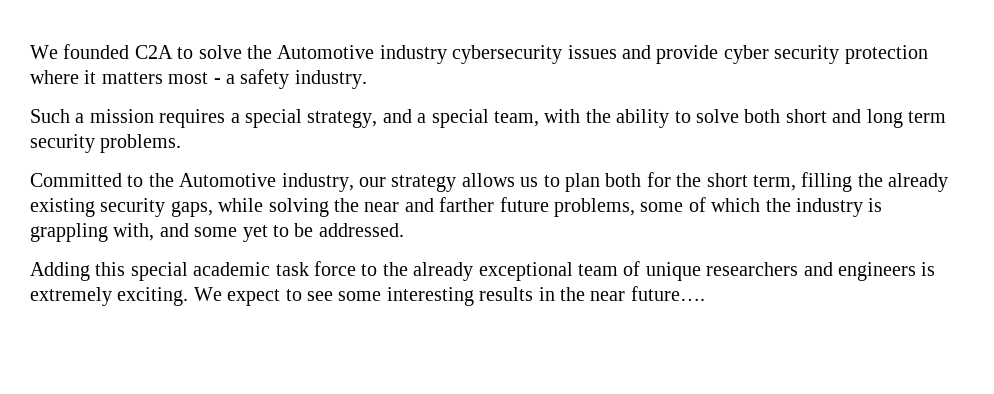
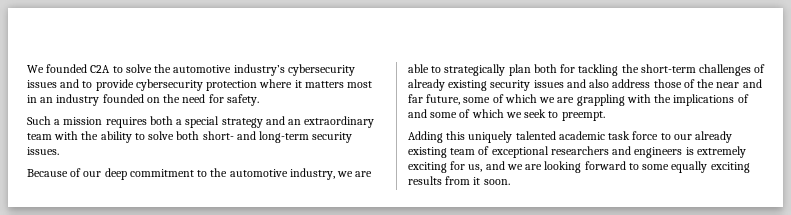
- We founded C2A to solve the Automotive industry cybersecurity issues and provide cyber security protection where it matters most - a safety industry.
+ We founded C2A to solve the automotive industry’s cybersecurity issues and to provide cybersecurity protection where it matters most in an industry founded on the need for safety.
- Such a mission requires a special strategy, and a special team, with the ability to solve both short and long term security problems.
- Committed to the Automotive industry, our strategy allows us to plan both for the short term, filling the already existing security gaps, while solving the near and farther future problems, some of which the industry is grappling with, and some yet to be addressed.
+ Such a mission requires both a special strategy and an extraordinary team with the ability to solve both short- and long-term security issues.
+ Because of our deep commitment to the automotive industry, we are able to strategically plan both for tackling the short-term challenges of already existing security issues and also address those of the near and far future, some of which we are grappling with the implications of and some of which we seek to preempt.
- Adding this special academic task force to the already exceptional team of unique researchers and engineers is extremely exciting. We expect to see some interesting results in the near future….
+ Adding this uniquely talented academic task force to our already existing team of exceptional researchers and engineers is extremely exciting for us, and we are looking forward to some equally exciting results from it soon.

